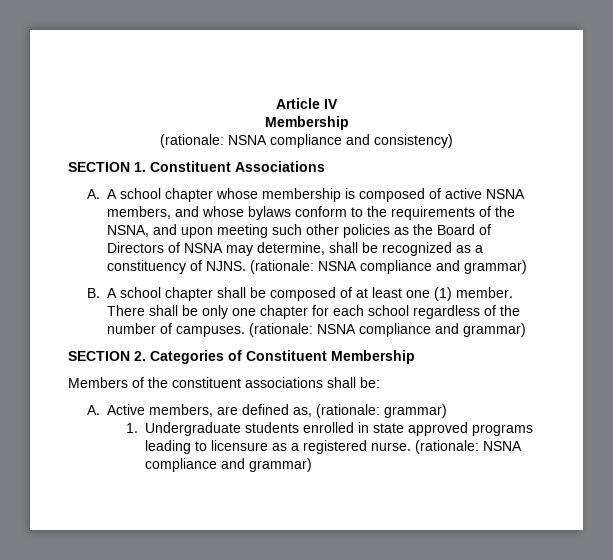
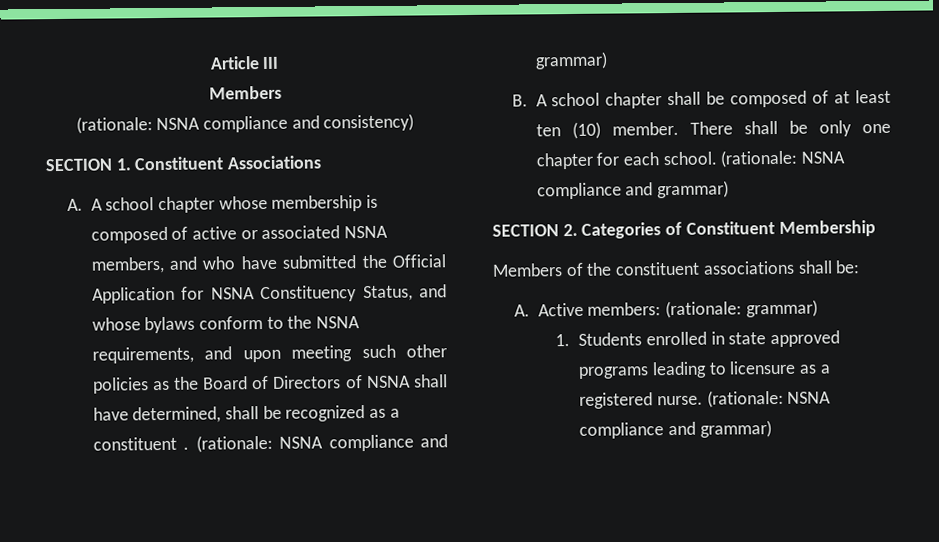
- Article IV
- Membership
+ Article III
+ Members
- A. A school chapter whose membership is composed of active NSNA members, and whose bylaws conform to the requirements of the NSNA, and upon meeting such other policies as the Board of Directors of NSNA may determine, shall be recognized as a constituency of NJNS.
+ A. A school chapter whose membership is composed of active or associated NSNA members, and who have submitted the Official Application for NSNA Constituency Status, and whose bylaws conform to the NSNA requirements, and upon meeting such other policies as the Board of Directors of NSNA shall have determined, shall be recognized as a constituent .
- B. A school chapter shall be composed of at least one (1) member.
+ B. A school chapter shall be composed of at least ten (10) member.
- There shall be only one chapter for each school regardless of the number of campuses.
+ There shall be only one chapter for each school.
- A. Active members, are defined as, (rationale: grammar)
+ A. Active members: (rationale: grammar)
- 1. Undergraduate students enrolled in state approved programs leading to licensure as a registered nurse.
+ 1. Students enrolled in state approved programs leading to licensure as a registered nurse.

